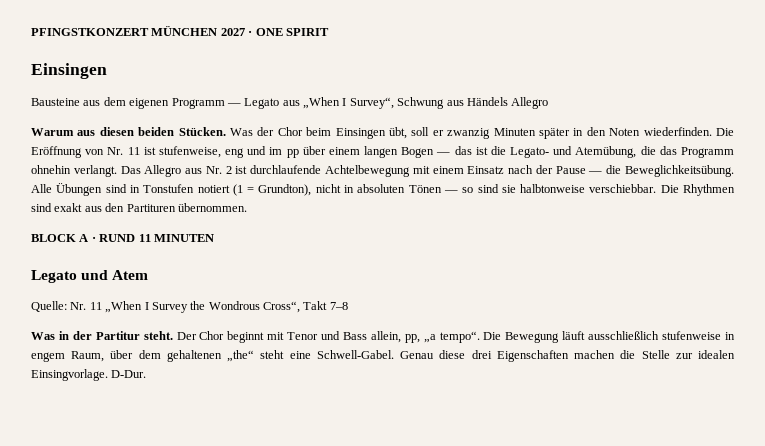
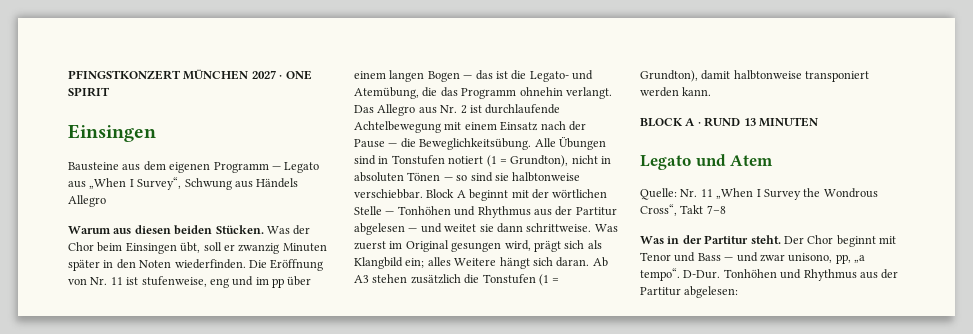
- Die Rhythmen sind exakt aus den Partituren übernommen.
+ Block A beginnt mit der wörtlichen Stelle — Tonhöhen und Rhythmus aus der Partitur abgelesen — und weitet sie dann schrittweise. Was zuerst im Original gesungen wird, prägt sich als Klangbild ein; alles Weitere hängt sich daran. Ab A3 stehen zusätzlich die Tonstufen (1 = Grundton), damit halbtonweise transponiert werden kann.
- BLOCK A · RUND 11 MINUTEN
+ BLOCK A · RUND 13 MINUTEN
- Der Chor beginnt mit Tenor und Bass allein, pp, „a tempo“. Die Bewegung läuft ausschließlich stufenweise in engem Raum, über dem gehaltenen „the“ steht eine Schwell-Gabel. Genau diese drei Eigenschaften machen die Stelle zur idealen Einsingvorlage. D-Dur.
+ Der Chor beginnt mit Tenor und Bass — und zwar unisono, pp, „a tempo“. D-Dur. Tonhöhen und Rhythmus aus der Partitur abgelesen:

